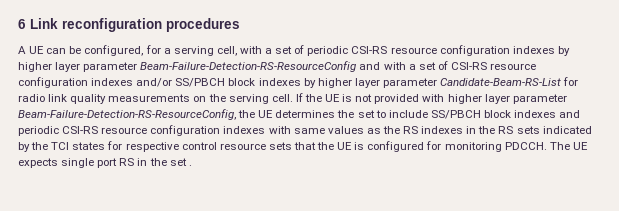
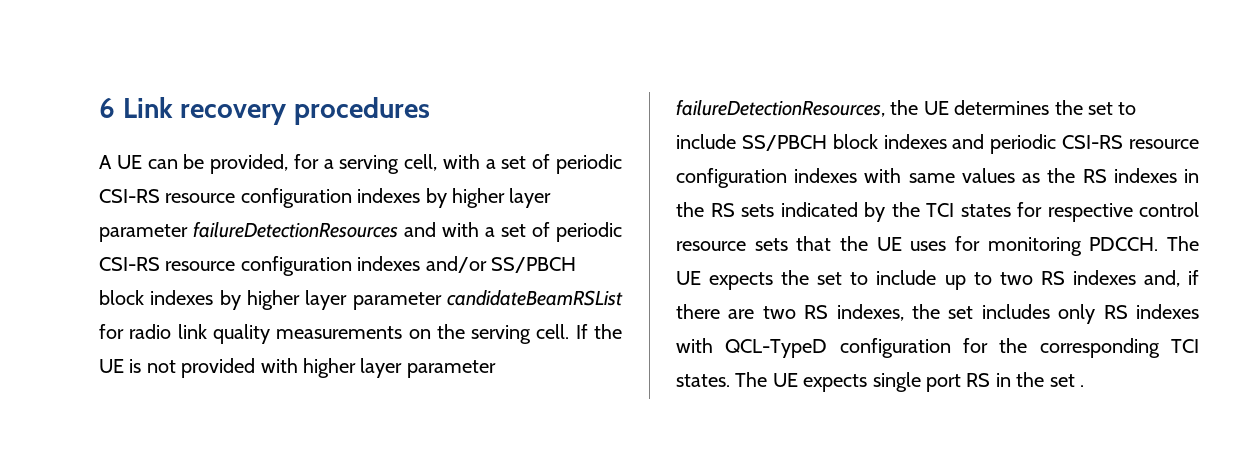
- 6 Link reconfiguration procedures
+ 6 Link recovery procedures
- A UE can be configured, for a serving cell, with a set of periodic CSI-RS resource configuration indexes by higher layer parameter Beam-Failure-Detection-RS-ResourceConfig and with a set of CSI-RS resource configuration indexes and/or SS/PBCH block indexes by higher layer parameter Candidate-Beam-RS-List for radio link quality measurements on the serving cell.
+ A UE can be provided, for a serving cell, with a set of periodic CSI-RS resource configuration indexes by higher layer parameter failureDetectionResources and with a set of periodic CSI-RS resource configuration indexes and/or SS/PBCH block indexes by higher layer parameter candidateBeamRSList for radio link quality measurements on the serving cell.
- If the UE is not provided with higher layer parameter Beam-Failure-Detection-RS-ResourceConfig, the UE determines the set to include SS/PBCH block indexes and periodic CSI-RS resource configuration indexes with same values as the RS indexes in the RS sets indicated by the TCI states for respective control resource sets that the UE is configured for monitoring PDCCH.
+ If the UE is not provided with higher layer parameter failureDetectionResources, the UE determines the set to include SS/PBCH block indexes and periodic CSI-RS resource configuration indexes with same values as the RS indexes in the RS sets indicated by the TCI states for respective control resource sets that the UE uses for monitoring PDCCH.
- The UE expects single port RS in the set .
+ The UE expects the set to include up to two RS indexes and, if there are two RS indexes, the set includes only RS indexes with QCL-TypeD configuration for the corresponding TCI states. The UE expects single port RS in the set .

